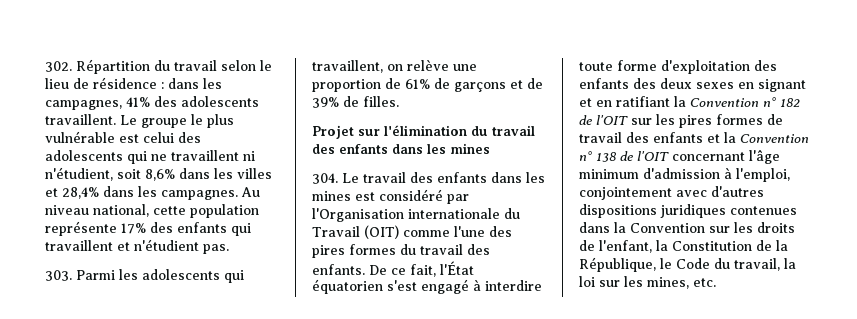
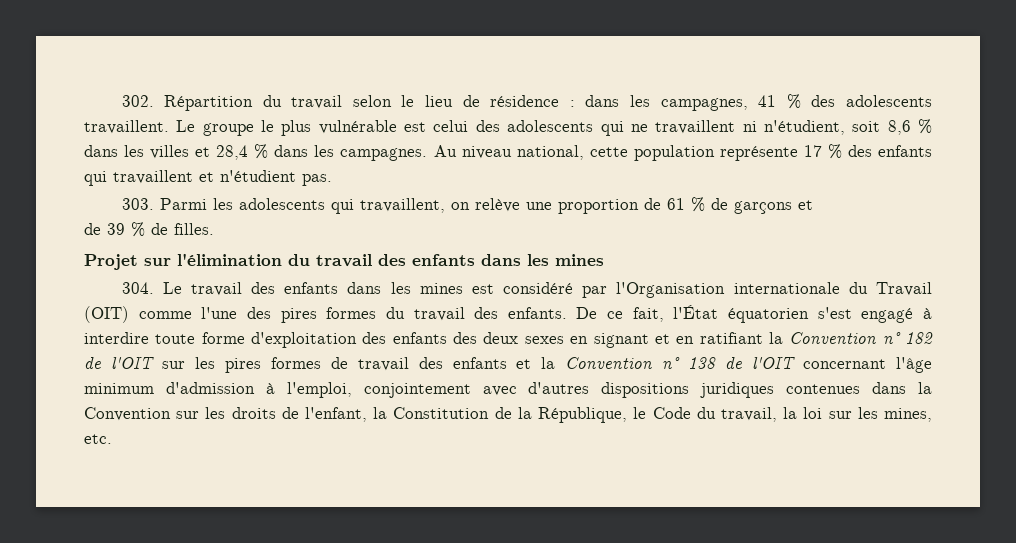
- 302. Répartition du travail selon le lieu de résidence : dans les campagnes, 41% des adolescents travaillent.
+ 302. Répartition du travail selon le lieu de résidence : dans les campagnes, 41 % des adolescents travaillent.
- Le groupe le plus vulnérable est celui des adolescents qui ne travaillent ni n'étudient, soit 8,6% dans les villes et 28,4% dans les campagnes.
+ Le groupe le plus vulnérable est celui des adolescents qui ne travaillent ni n'étudient, soit 8,6 % dans les villes et 28,4 % dans les campagnes.
- Au niveau national, cette population représente 17% des enfants qui travaillent et n'étudient pas.
+ Au niveau national, cette population représente 17 % des enfants qui travaillent et n'étudient pas.
- 303. Parmi les adolescents qui travaillent, on relève une proportion de 61% de garçons et de 39% de filles.
+ 303. Parmi les adolescents qui travaillent, on relève une proportion de 61 % de garçons et
+ de 39 % de filles.

